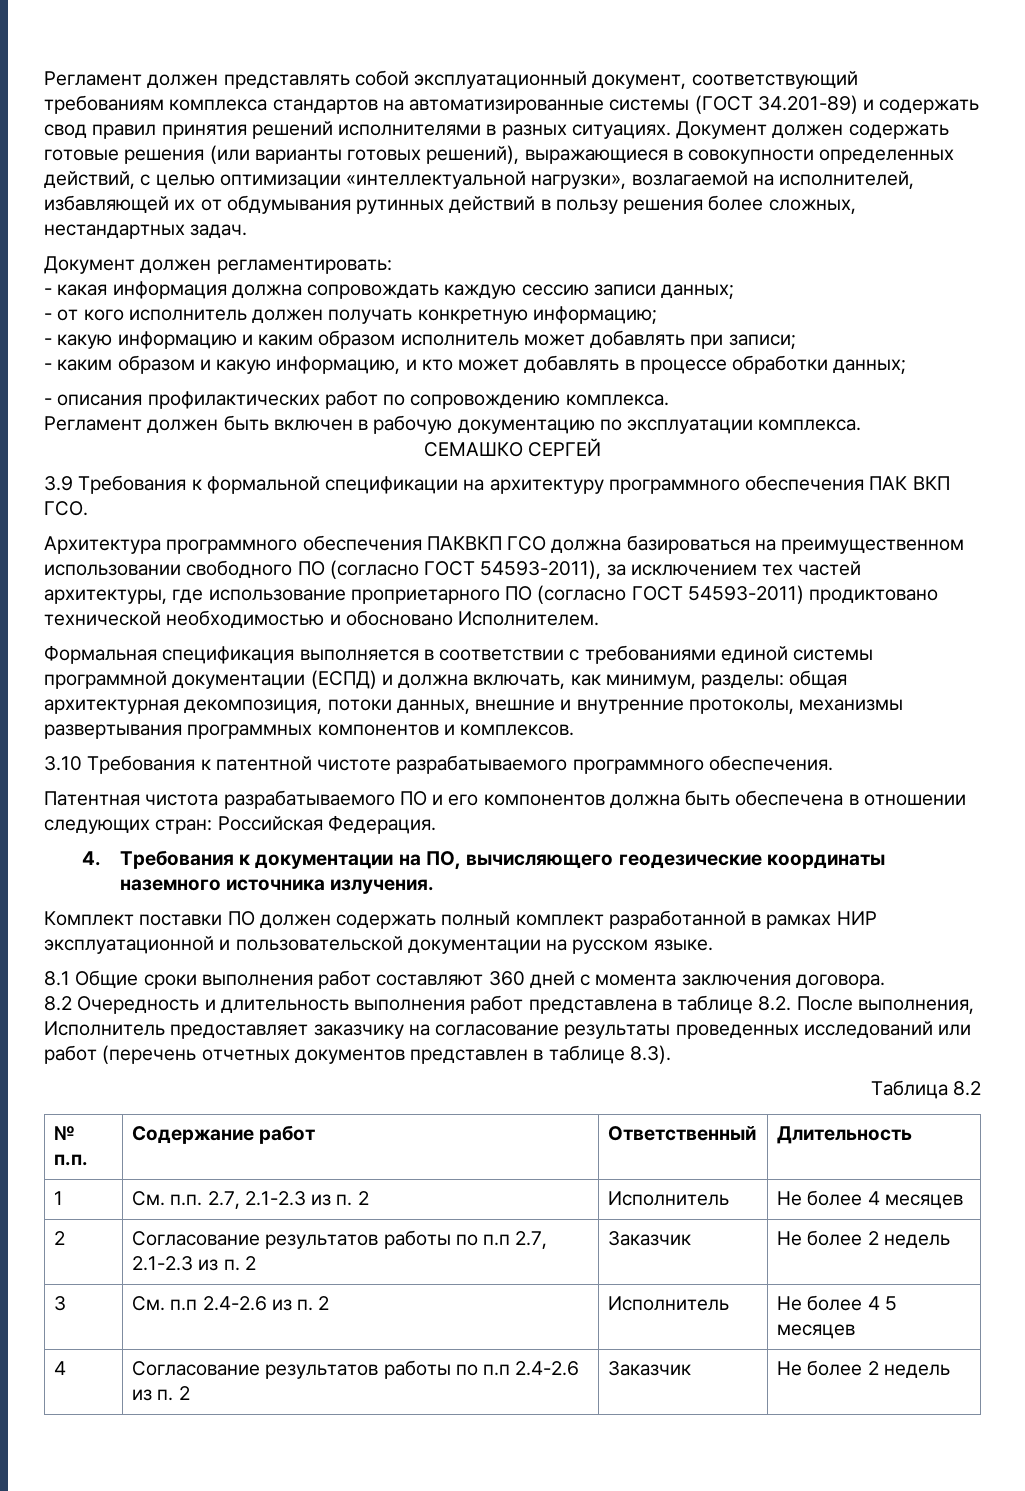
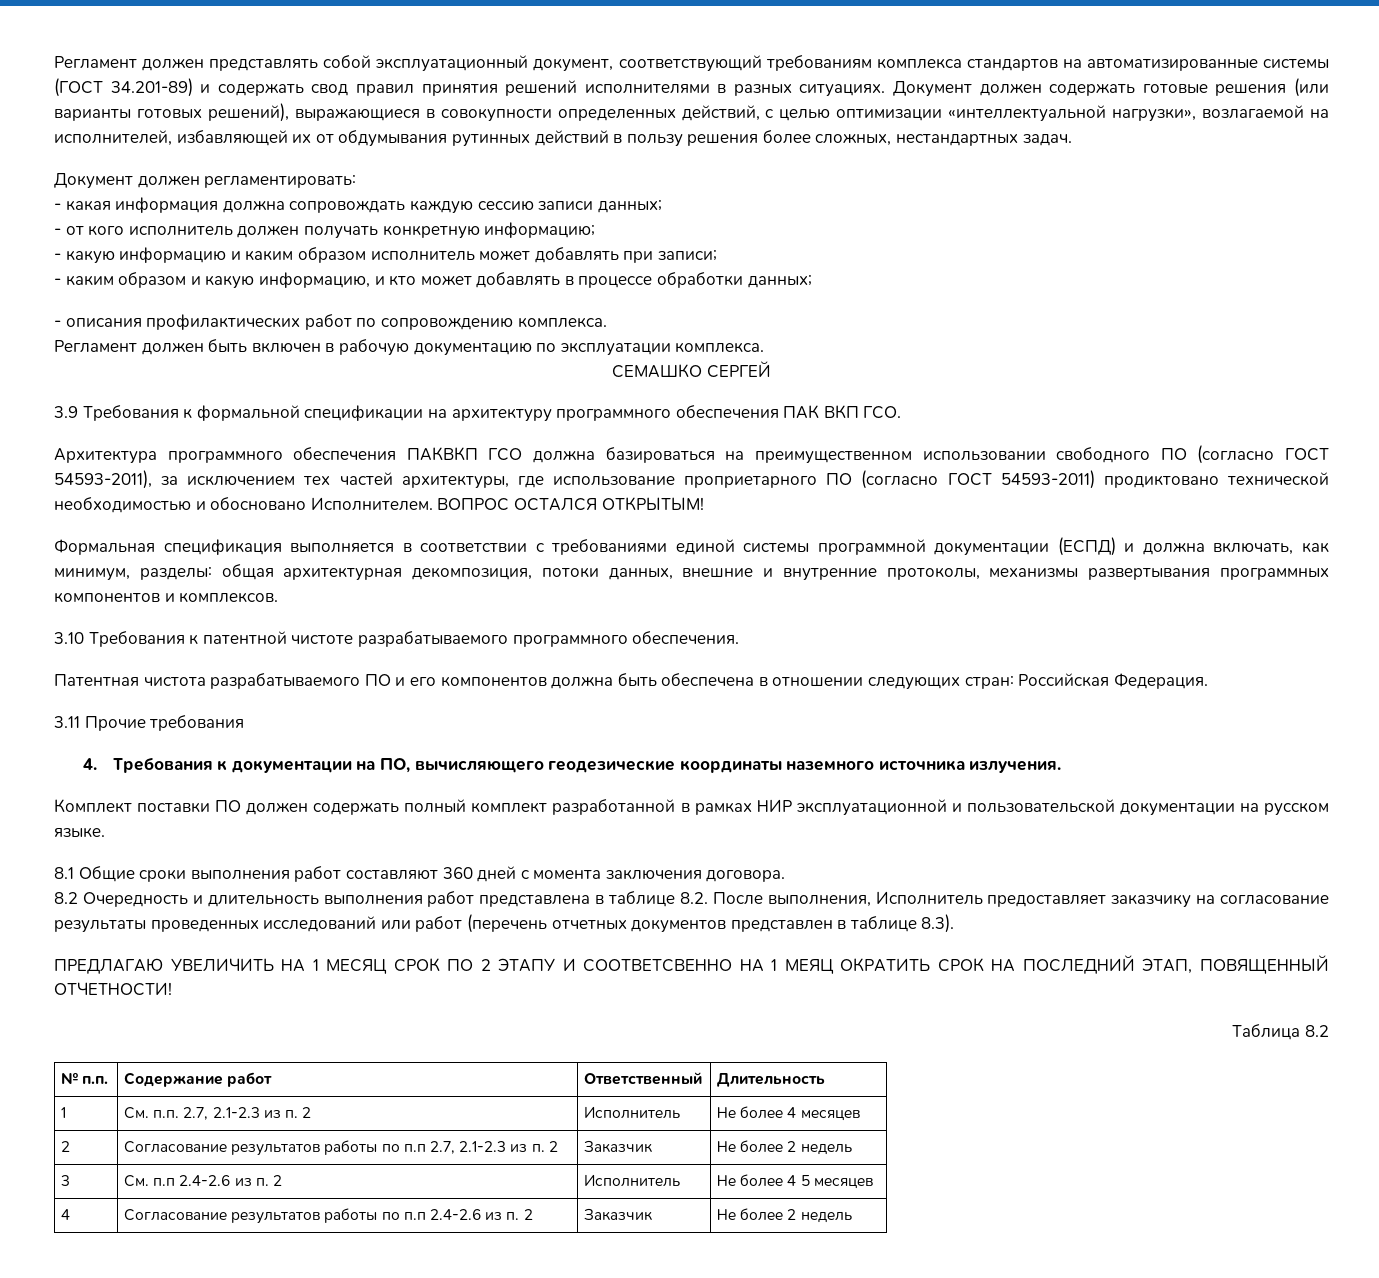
+ ВОПРОС ОСТАЛСЯ ОТКРЫТЫМ!
+ 3.11 Прочие требования
+ ПРЕДЛАГАЮ УВЕЛИЧИТЬ НА 1 МЕСЯЦ СРОК ПО 2 ЭТАПУ И СООТВЕТСВЕННО НА 1 МЕЯЦ ОКРАТИТЬ СРОК НА ПОСЛЕДНИЙ ЭТАП, ПОВЯЩЕННЫЙ ОТЧЕТНОСТИ!

